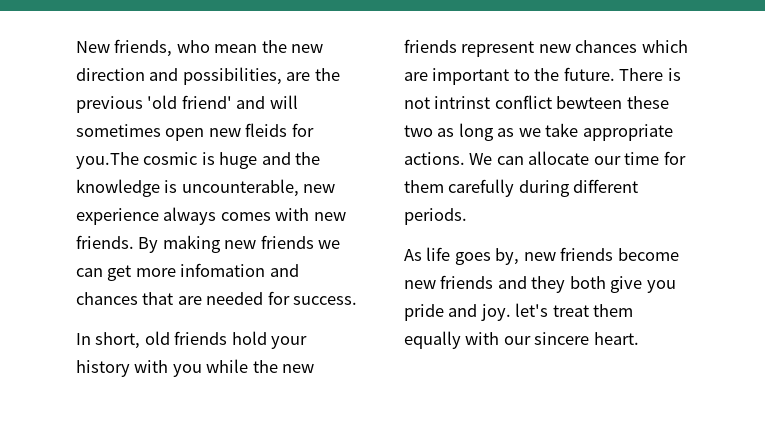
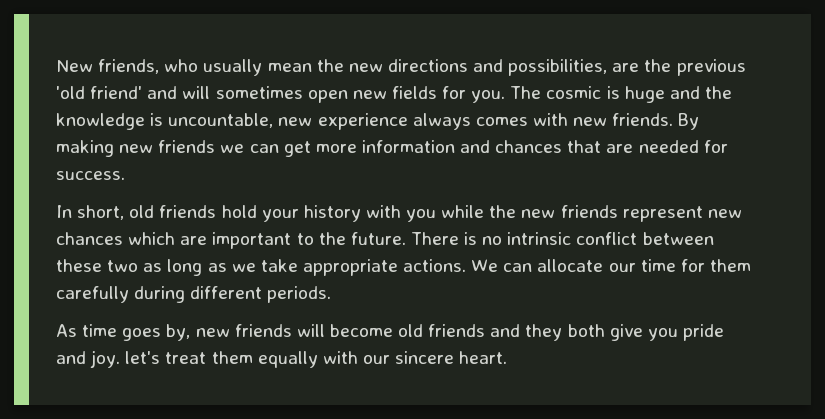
- New friends, who mean the new direction and possibilities, are the previous 'old friend' and will sometimes open new fleids for you.The cosmic is huge and the knowledge is uncounterable, new experience always comes with new friends.
+ New friends, who usually mean the new directions and possibilities, are the previous 'old friend' and will sometimes open new fields for you. The cosmic is huge and the knowledge is uncountable, new experience always comes with new friends.
- By making new friends we can get more infomation and chances that are needed for success.
+ By making new friends we can get more information and chances that are needed for success.
- There is not intrinst conflict bewteen these two as long as we take appropriate actions.
+ There is no intrinsic conflict between these two as long as we take appropriate actions.
- As life goes by, new friends become new friends and they both give you pride and joy. let's treat them equally with our sincere heart.
+ As time goes by, new friends will become old friends and they both give you pride and joy. let's treat them equally with our sincere heart.

